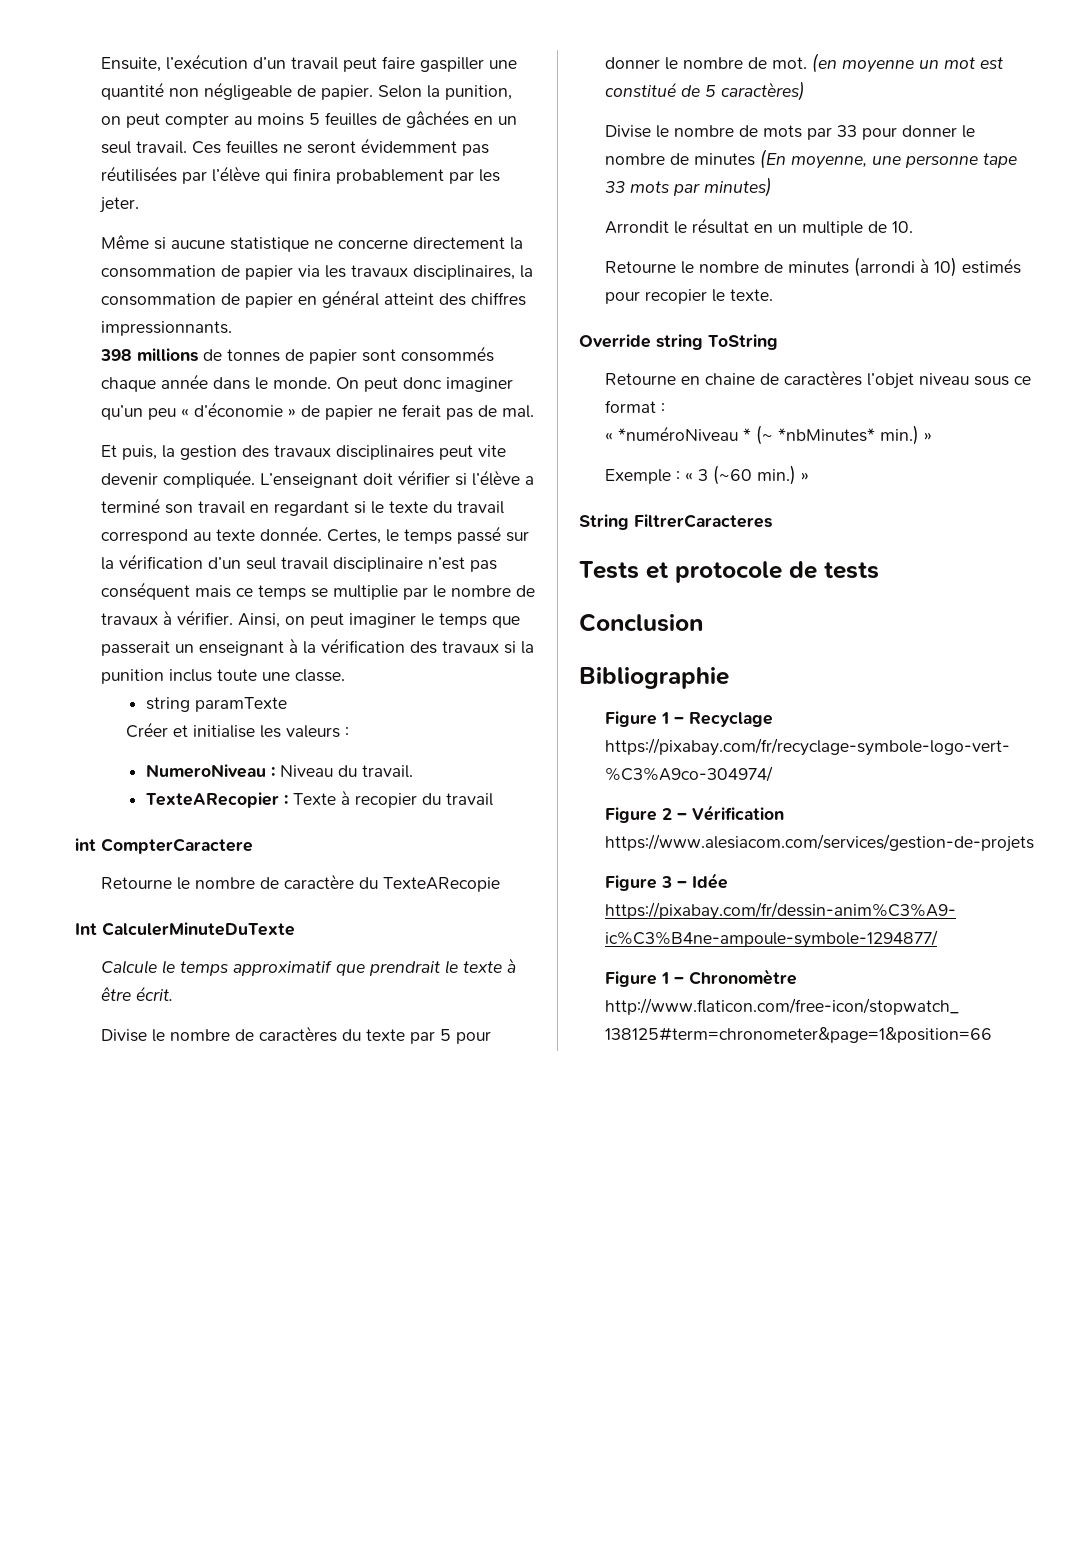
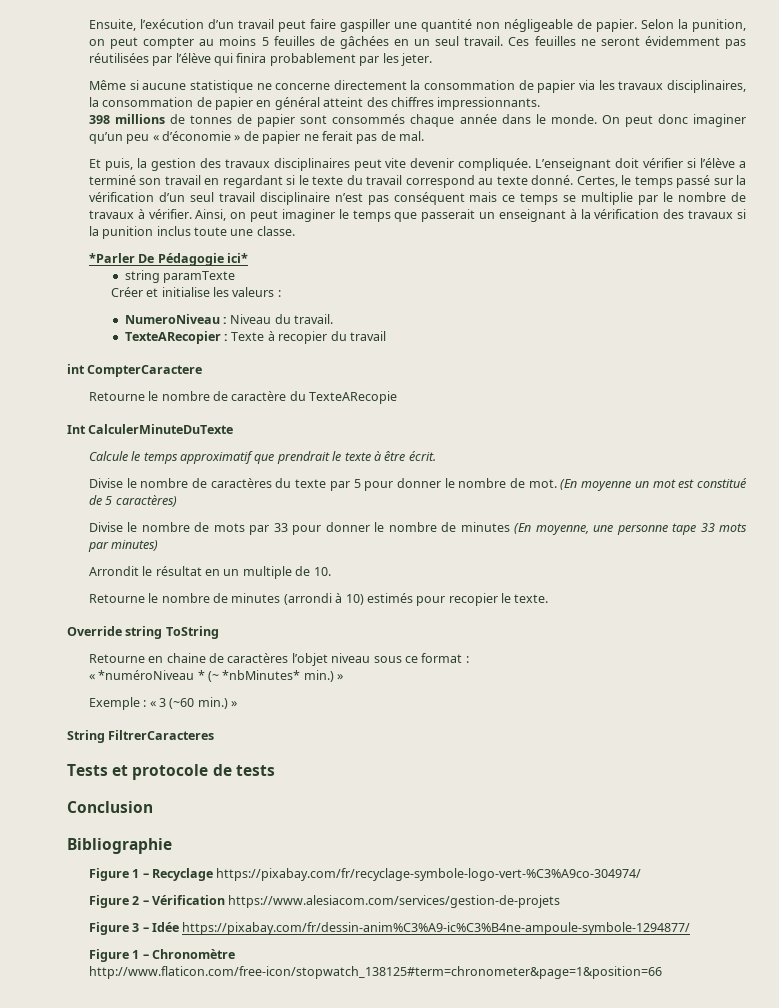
- L’enseignant doit vérifier si l’élève a terminé son travail en regardant si le texte du travail correspond au texte donnée.
+ L’enseignant doit vérifier si l’élève a terminé son travail en regardant si le texte du travail correspond au texte donné.
+ *Parler De Pédagogie ici*
- (en moyenne un mot est constitué de 5 caractères)
+ (En moyenne un mot est constitué de 5 caractères)

